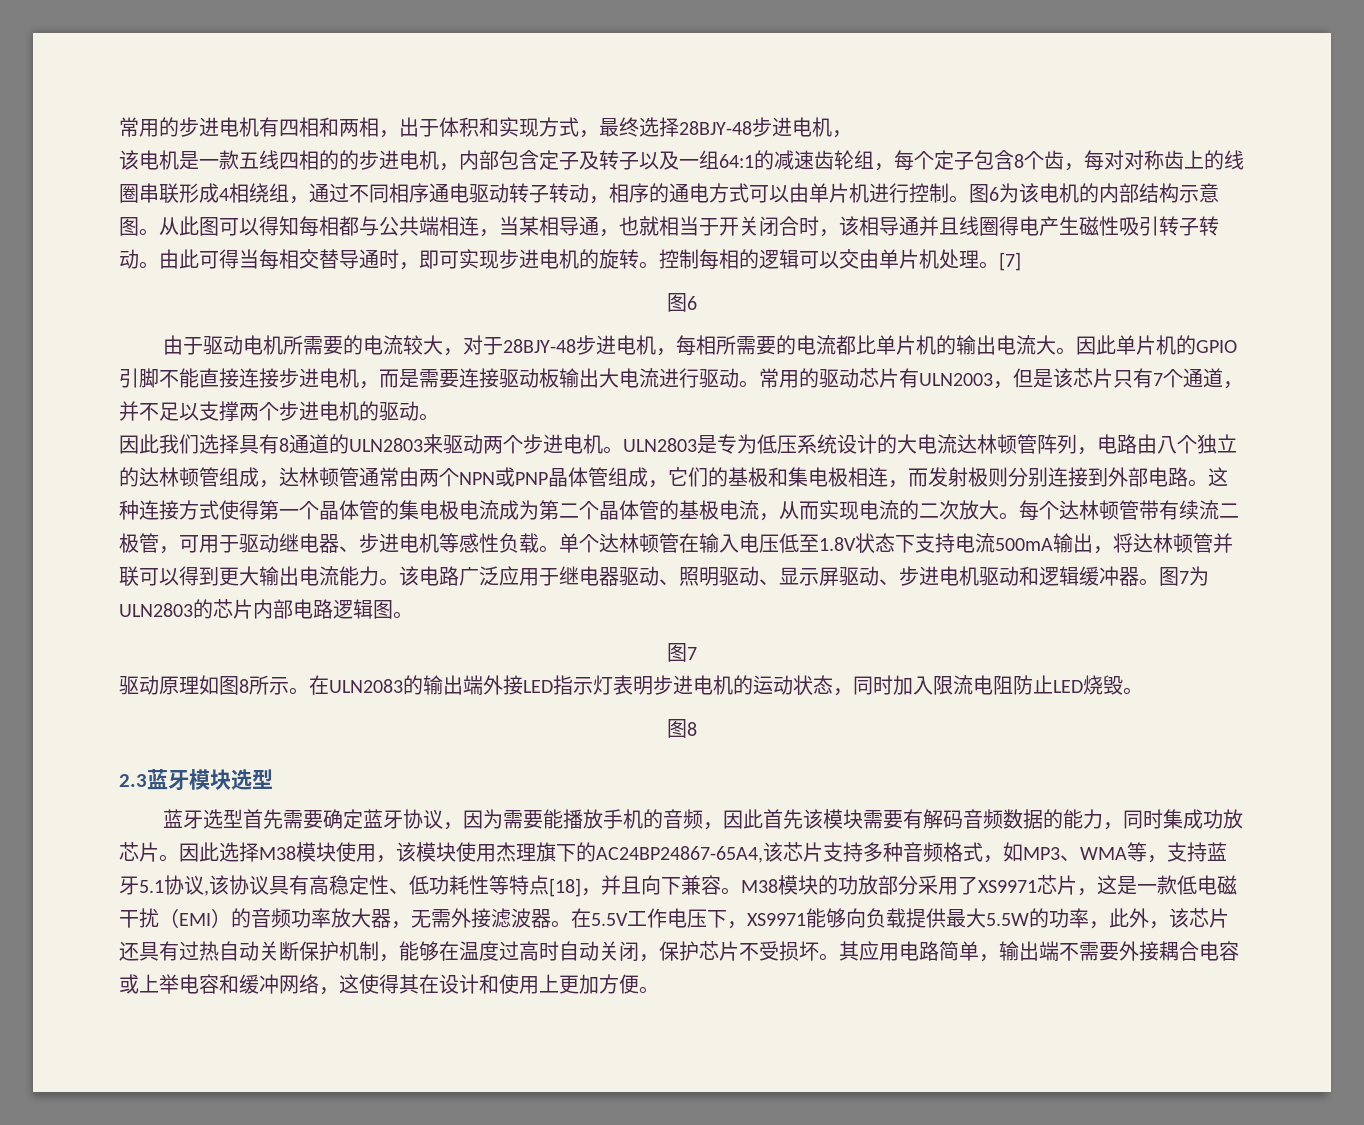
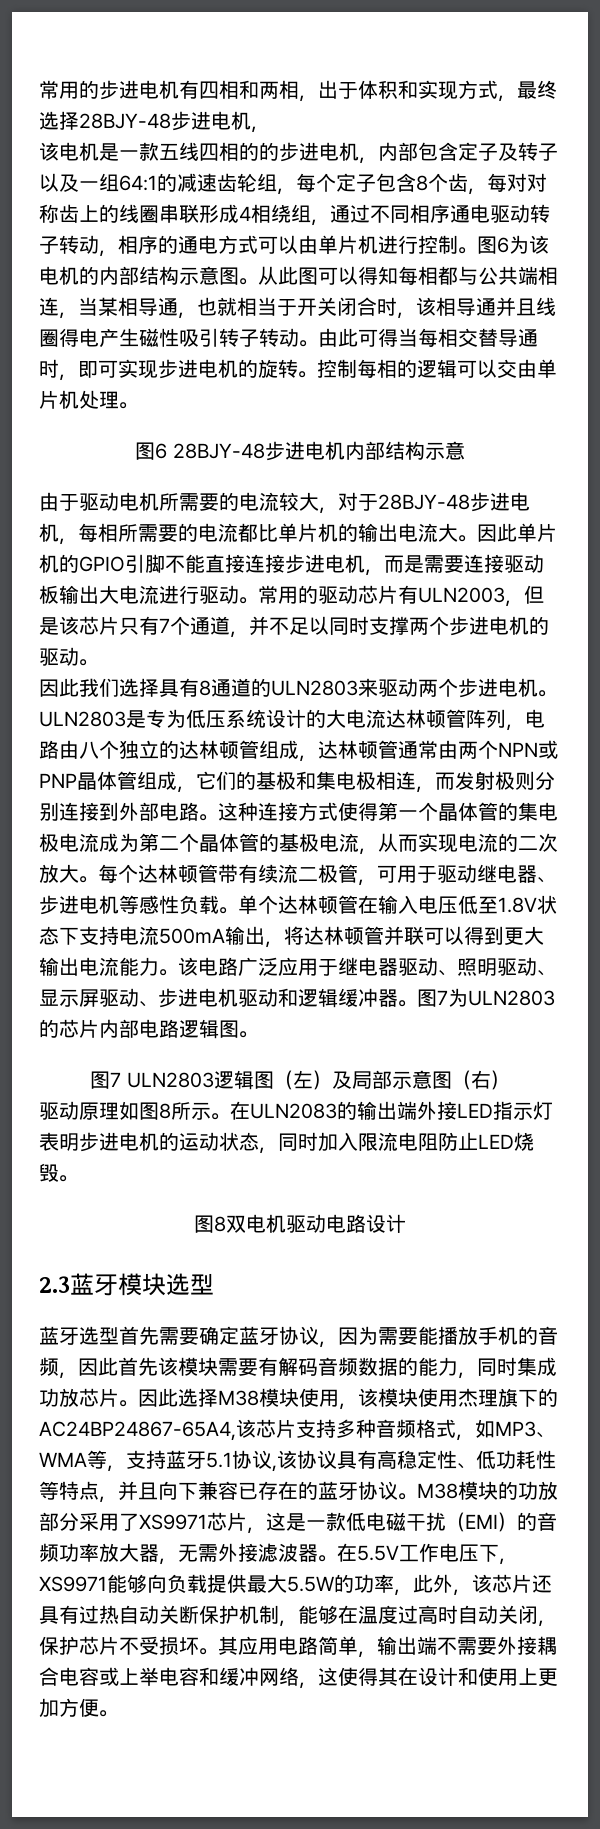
- 控制每相的逻辑可以交由单片机处理。[7]
- 图6
+ 控制每相的逻辑可以交由单片机处理。
+ 图6 28BJY-48步进电机内部结构示意
- 常用的驱动芯片有ULN2003，但是该芯片只有7个通道，并不足以支撑两个步进电机的驱动。
+ 常用的驱动芯片有ULN2003，但是该芯片只有7个通道，并不足以同时支撑两个步进电机的驱动。
  图7为ULN2803的芯片内部电路逻辑图。
- 图7
+ 图7 ULN2803逻辑图（左）及局部示意图（右）
  在ULN2083的输出端外接LED指示灯表明步进电机的运动状态，同时加入限流电阻防止LED烧毁。
- 图8
+ 图8双电机驱动电路设计
- 因此选择M38模块使用，该模块使用杰理旗下的AC24BP24867-65A4,该芯片支持多种音频格式，如MP3、WMA等，支持蓝牙5.1协议,该协议具有高稳定性、低功耗性等特点[18]，并且向下兼容。
+ 因此选择M38模块使用，该模块使用杰理旗下的AC24BP24867-65A4,该芯片支持多种音频格式，如MP3、WMA等，支持蓝牙5.1协议,该协议具有高稳定性、低功耗性等特点，并且向下兼容已存在的蓝牙协议。

